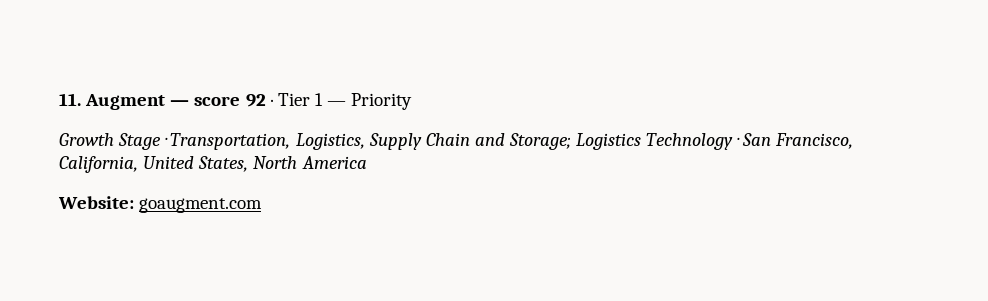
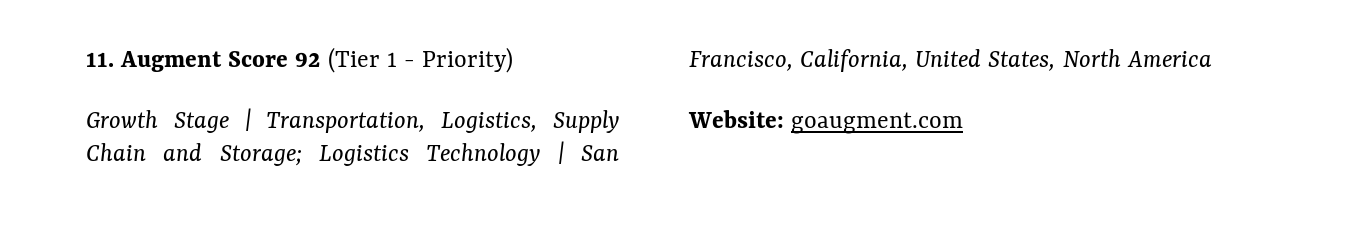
- 11. Augment — score 92 · Tier 1 — Priority
+ 11. Augment Score 92 (Tier 1 - Priority)
- Growth Stage · Transportation, Logistics, Supply Chain and Storage; Logistics Technology · San Francisco, California, United States, North America
+ Growth Stage | Transportation, Logistics, Supply Chain and Storage; Logistics Technology | San Francisco, California, United States, North America

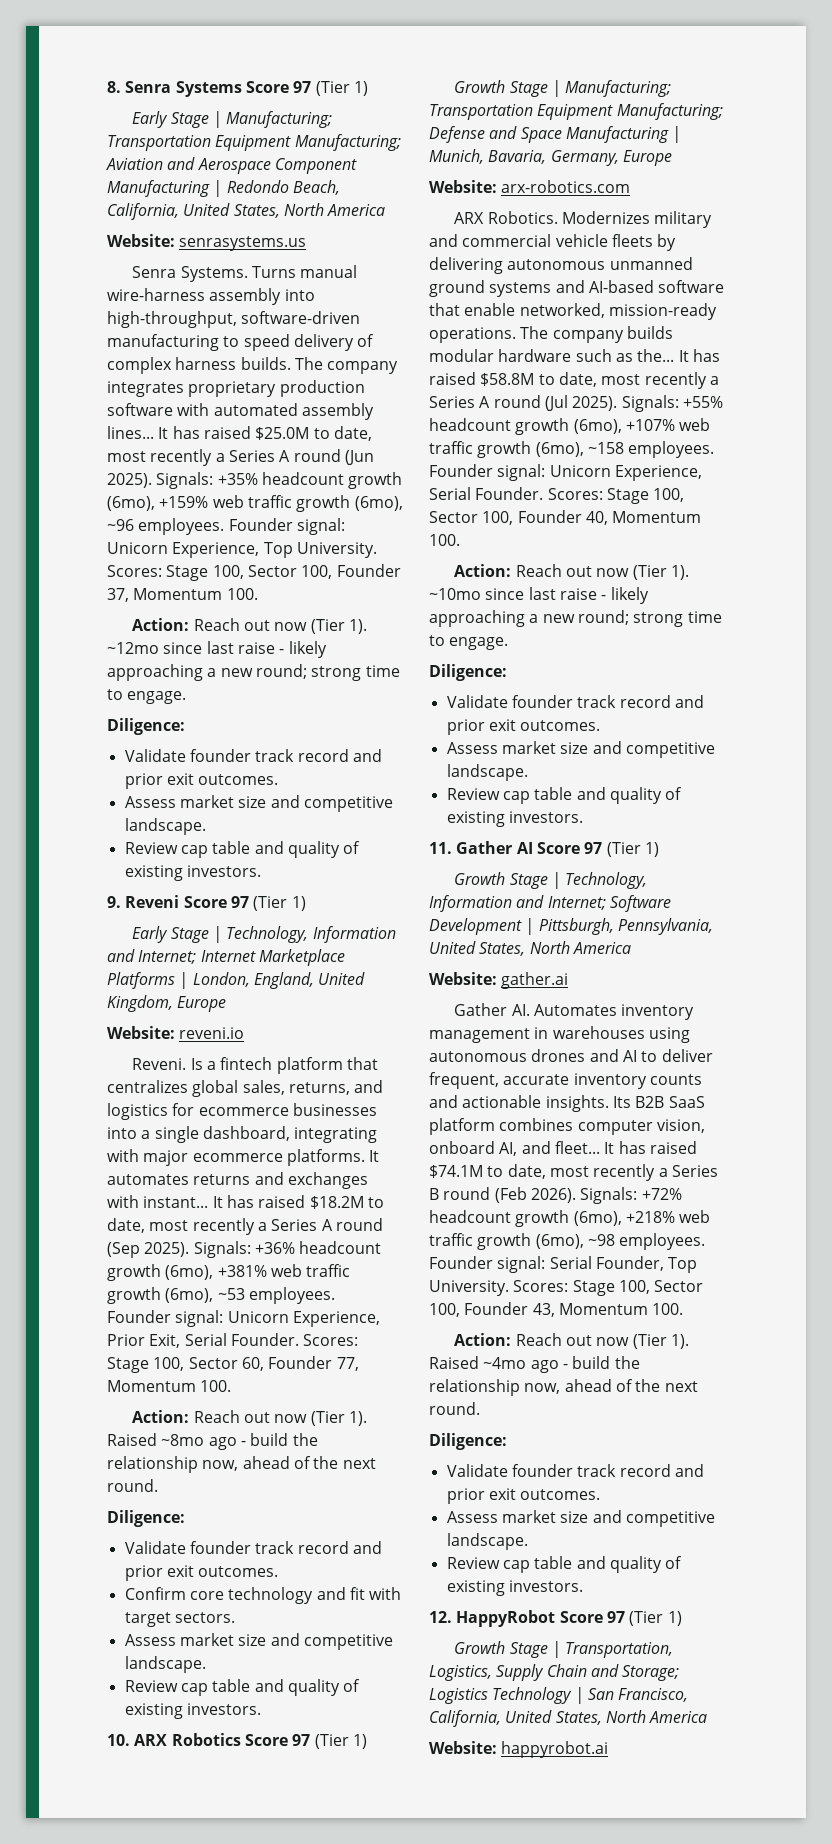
- 11. Augment Score 92 (Tier 1 - Priority)
+ 8. Senra Systems Score 97 (Tier 1)
+ Early Stage | Manufacturing; Transportation Equipment Manufacturing; Aviation and Aerospace Component Manufacturing | Redondo Beach, California, United States, North America
+ Website: senrasystems.us
+ Senra Systems. Turns manual wire-harness assembly into high-throughput, software-driven manufacturing to speed delivery of complex harness builds. The company integrates proprietary production software with automated assembly lines... It has raised $25.0M to date, most recently a Series A round (Jun 2025). Signals: +35% headcount growth (6mo), +159% web traffic growth (6mo), ~96 employees. Founder signal: Unicorn Experience, Top University. Scores: Stage 100, Sector 100, Founder 37, Momentum 100.
+ Action: Reach out now (Tier 1). ~12mo since last raise - likely approaching a new round; strong time to engage.
+ Diligence:
+ Validate founder track record and prior exit outcomes.
+ Assess market size and competitive landscape.
+ Review cap table and quality of existing investors.
+ 9. Reveni Score 97 (Tier 1)
+ Early Stage | Technology, Information and Internet; Internet Marketplace Platforms | London, England, United Kingdom, Europe
+ Website: reveni.io
+ Reveni. Is a fintech platform that centralizes global sales, returns, and logistics for ecommerce businesses into a single dashboard, integrating with major ecommerce platforms. It automates returns and exchanges with instant... It has raised $18.2M to date, most recently a Series A round (Sep 2025). Signals: +36% headcount growth (6mo), +381% web traffic growth (6mo), ~53 employees. Founder signal: Unicorn Experience, Prior Exit, Serial Founder. Scores: Stage 100, Sector 60, Founder 77, Momentum 100.
+ Action: Reach out now (Tier 1). Raised ~8mo ago - build the relationship now, ahead of the next round.
+ Diligence:
+ Validate founder track record and prior exit outcomes.
+ Confirm core technology and fit with target sectors.
+ Assess market size and competitive landscape.
+ Review cap table and quality of existing investors.
+ 10. ARX Robotics Score 97 (Tier 1)
+ Growth Stage | Manufacturing; Transportation Equipment Manufacturing; Defense and Space Manufacturing | Munich, Bavaria, Germany, Europe
+ Website: arx-robotics.com
+ ARX Robotics. Modernizes military and commercial vehicle fleets by delivering autonomous unmanned ground systems and AI-based software that enable networked, mission-ready operations. The company builds modular hardware such as the... It has raised $58.8M to date, most recently a Series A round (Jul 2025). Signals: +55% headcount growth (6mo), +107% web traffic growth (6mo), ~158 employees. Founder signal: Unicorn Experience, Serial Founder. Scores: Stage 100, Sector 100, Founder 40, Momentum 100.
+ Action: Reach out now (Tier 1). ~10mo since last raise - likely approaching a new round; strong time to engage.
+ Diligence:
+ Validate founder track record and prior exit outcomes.
+ Assess market size and competitive landscape.
+ Review cap table and quality of existing investors.
+ 11. Gather AI Score 97 (Tier 1)
+ Growth Stage | Technology, Information and Internet; Software Development | Pittsburgh, Pennsylvania, United States, North America
+ Website: gather.ai
+ Gather AI. Automates inventory management in warehouses using autonomous drones and AI to deliver frequent, accurate inventory counts and actionable insights. Its B2B SaaS platform combines computer vision, onboard AI, and fleet... It has raised $74.1M to date, most recently a Series B round (Feb 2026). Signals: +72% headcount growth (6mo), +218% web traffic growth (6mo), ~98 employees. Founder signal: Serial Founder, Top University. Scores: Stage 100, Sector 100, Founder 43, Momentum 100.
+ Action: Reach out now (Tier 1). Raised ~4mo ago - build the relationship now, ahead of the next round.
+ Diligence:
+ Validate founder track record and prior exit outcomes.
+ Assess market size and competitive landscape.
+ Review cap table and quality of existing investors.
+ 12. HappyRobot Score 97 (Tier 1)
- Website: goaugment.com
+ Website: happyrobot.ai

